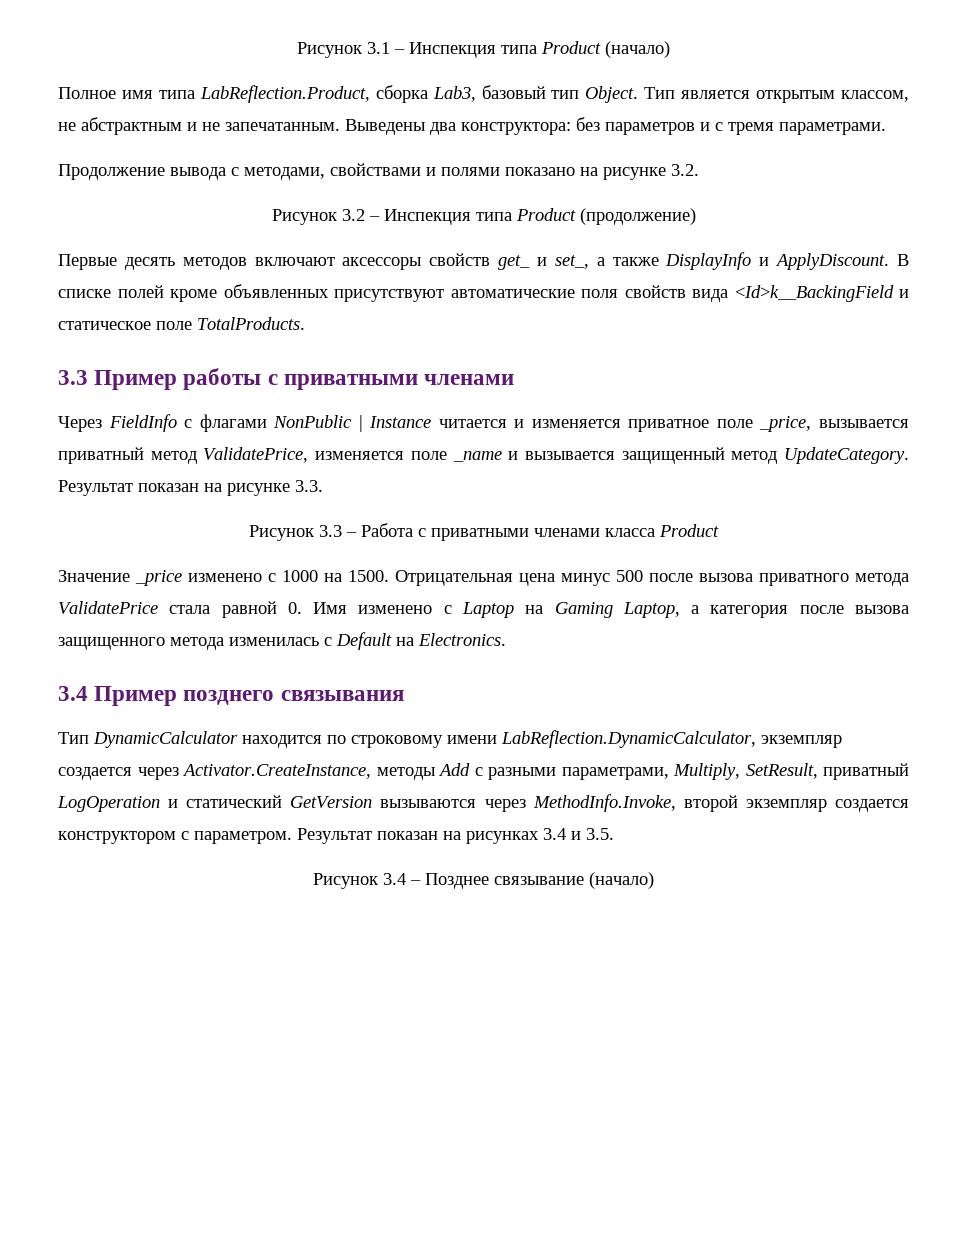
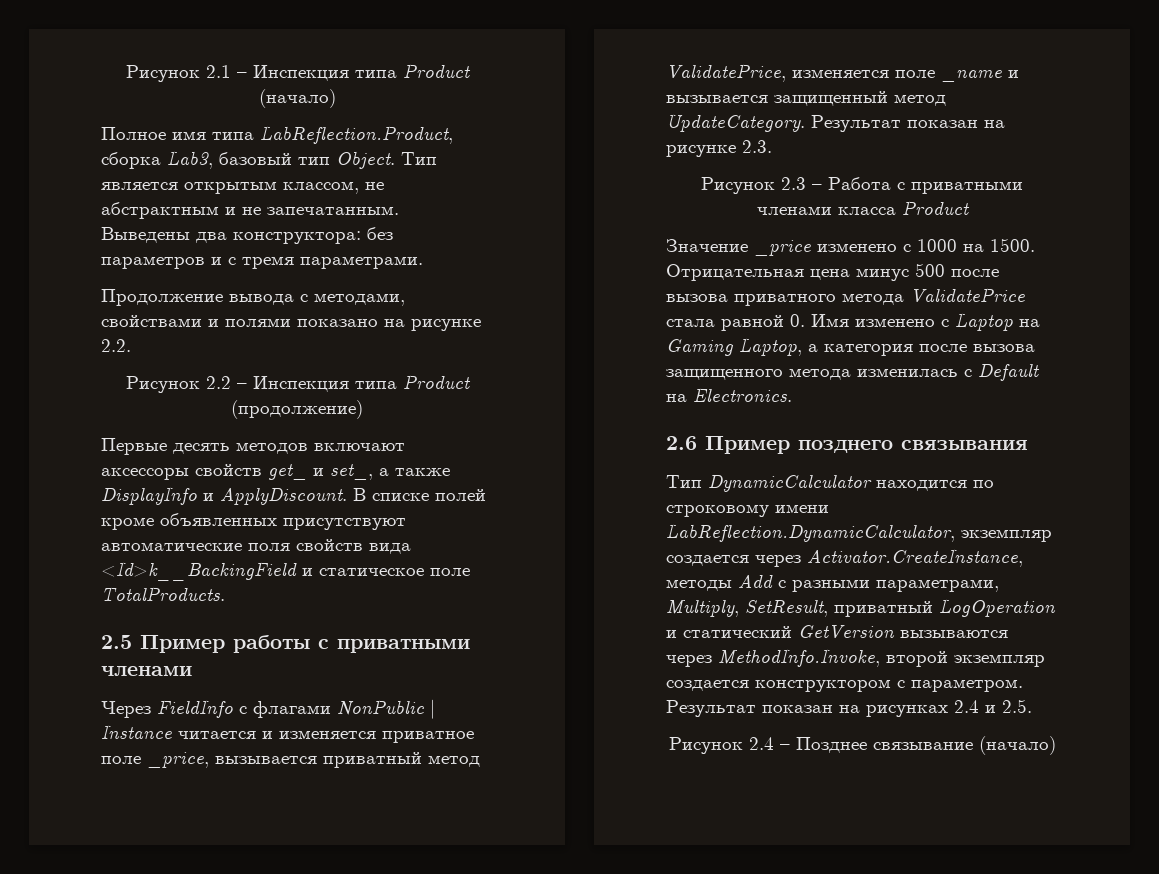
- Рисунок 3.1 – Инспекция типа Product (начало)
+ Рисунок 2.1 – Инспекция типа Product (начало)
- Продолжение вывода с методами, свойствами и полями показано на рисунке 3.2.
- Рисунок 3.2 – Инспекция типа Product (продолжение)
+ Продолжение вывода с методами, свойствами и полями показано на рисунке 2.2.
+ Рисунок 2.2 – Инспекция типа Product (продолжение)
- 3.3 Пример работы с приватными членами
+ 2.5 Пример работы с приватными членами
- Результат показан на рисунке 3.3.
- Рисунок 3.3 – Работа с приватными членами класса Product
+ Результат показан на рисунке 2.3.
+ Рисунок 2.3 – Работа с приватными членами класса Product
- 3.4 Пример позднего связывания
+ 2.6 Пример позднего связывания
- Результат показан на рисунках 3.4 и 3.5.
- Рисунок 3.4 – Позднее связывание (начало)
+ Результат показан на рисунках 2.4 и 2.5.
+ Рисунок 2.4 – Позднее связывание (начало)

